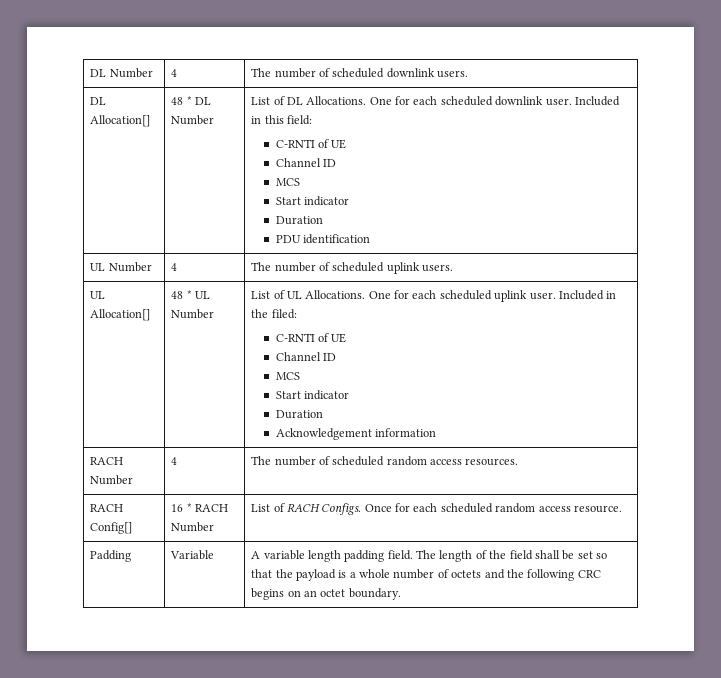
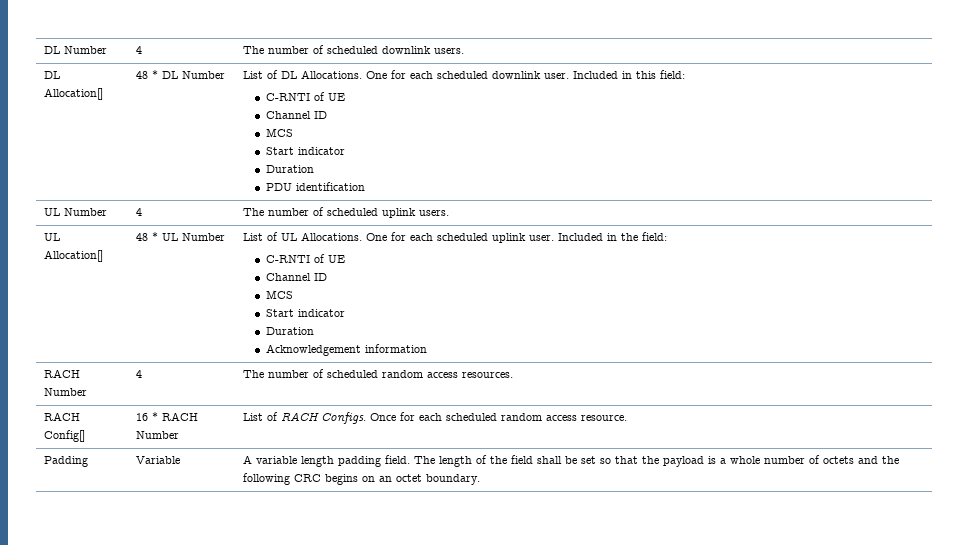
- UL Allocation[] | 48 * UL Number | List of UL Allocations. One for each scheduled uplink user. Included in the filed:
+ UL Allocation[] | 48 * UL Number | List of UL Allocations. One for each scheduled uplink user. Included in the field:

